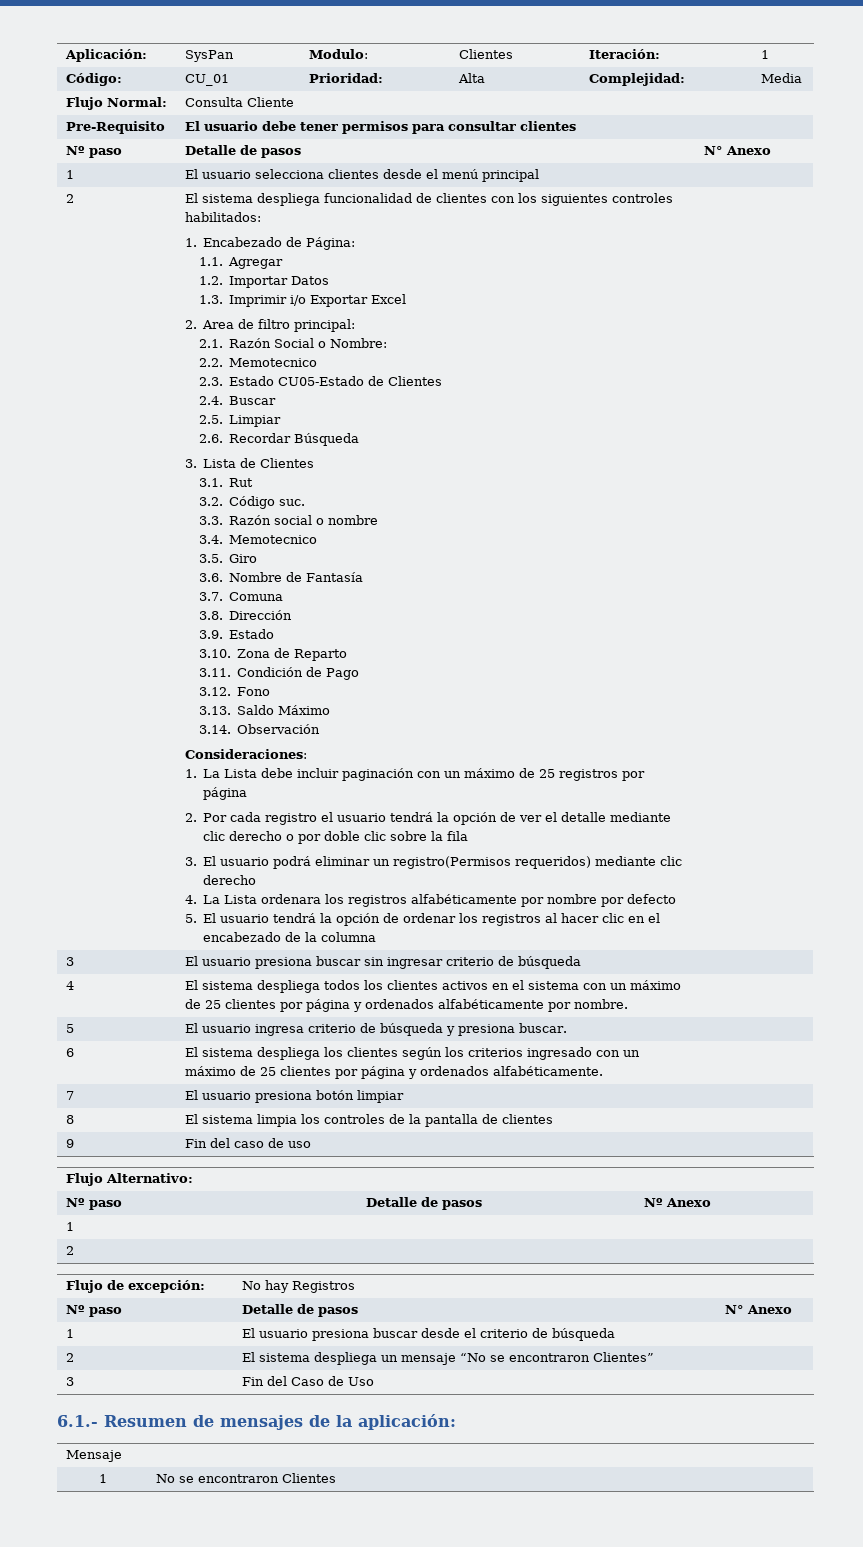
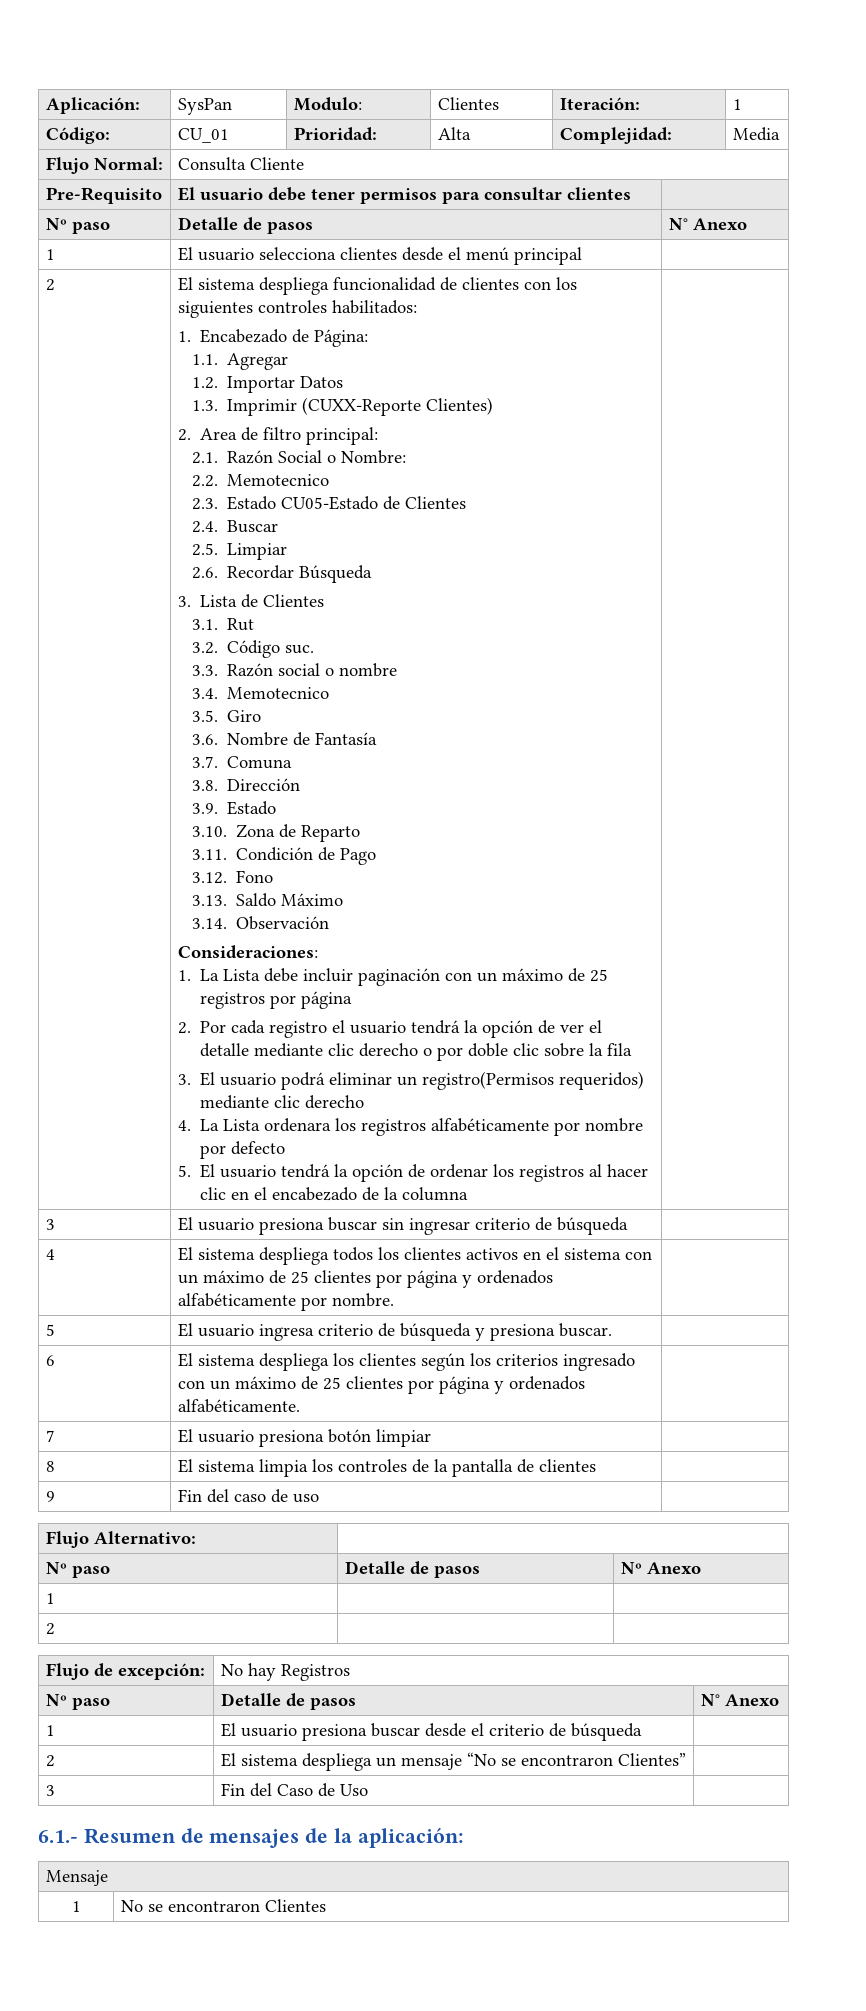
- 1.3. Imprimir i/o Exportar Excel
+ 1.3. Imprimir (CUXX-Reporte Clientes)

